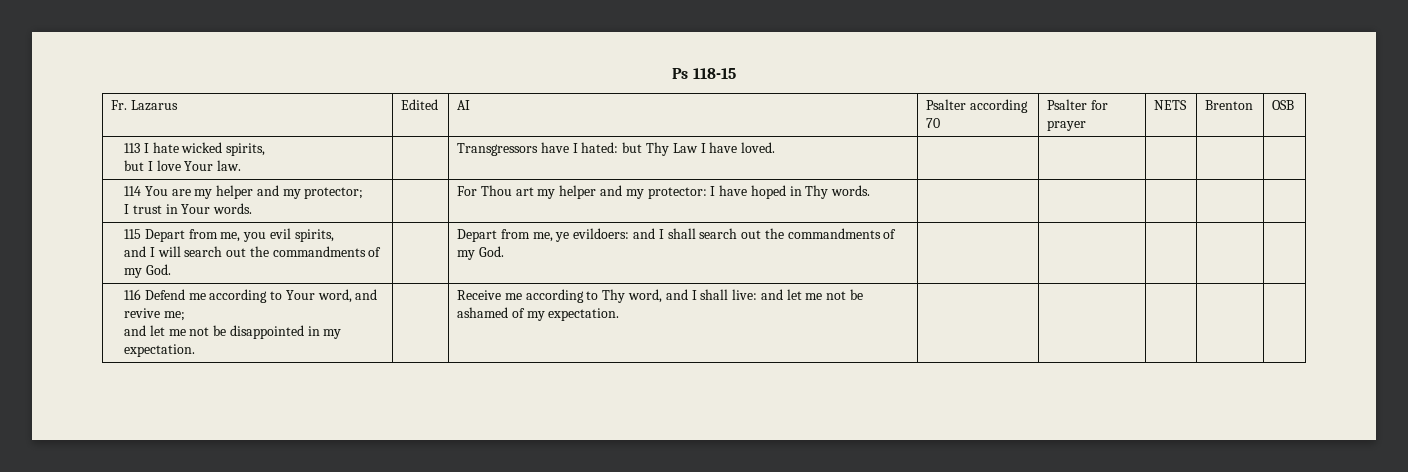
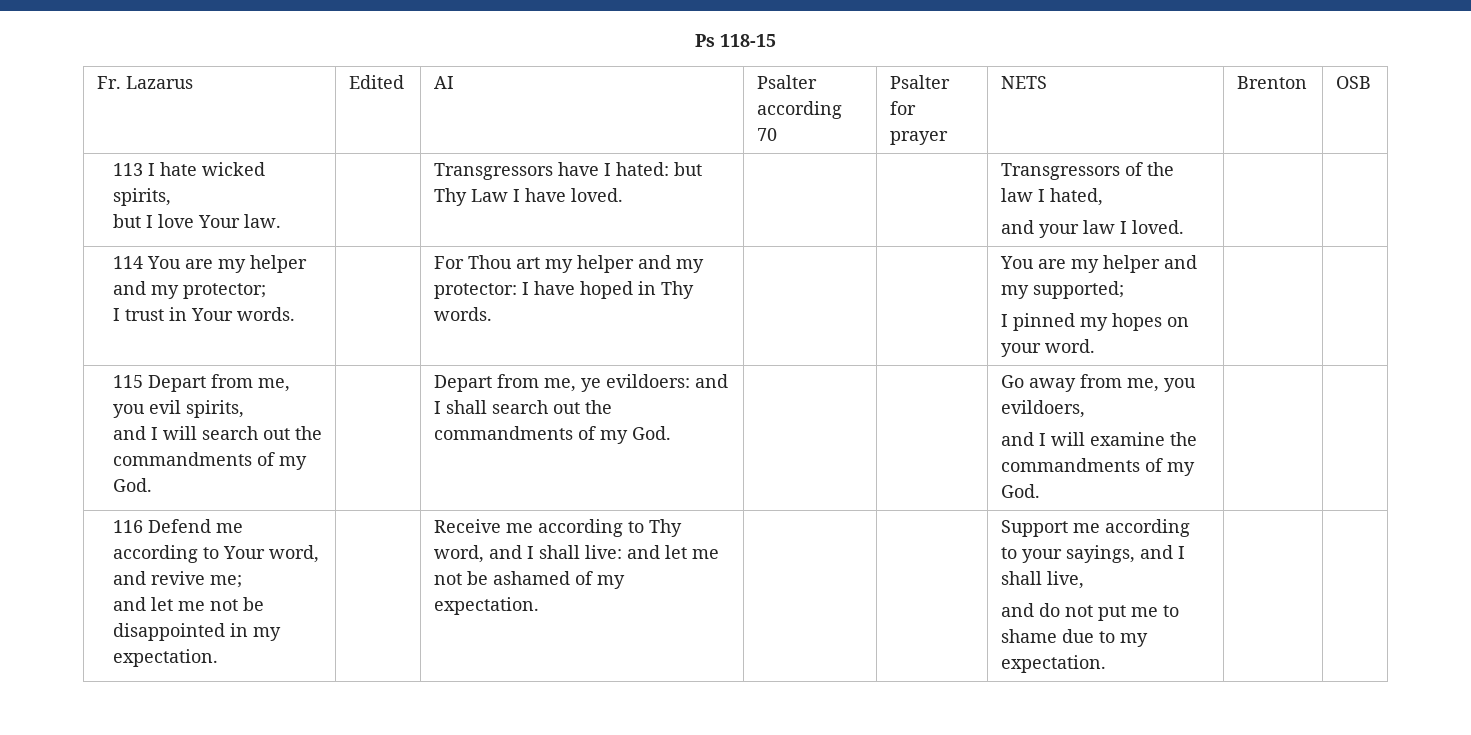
  113 I hate wicked spirits,
- but I love Your law. | | Transgressors have I hated: but Thy Law I have loved. | | | | |
+ but I love Your law. | | Transgressors have I hated: but Thy Law I have loved. | | | Transgressors of the law I hated,
+ and your law I loved. | |
+ You are my helper and my supported;
+ I pinned my hopes on your word.
+ Go away from me, you evildoers,
+ and I will examine the commandments of my God.
+ Support me according to your sayings, and I shall live,
+ and do not put me to shame due to my expectation.

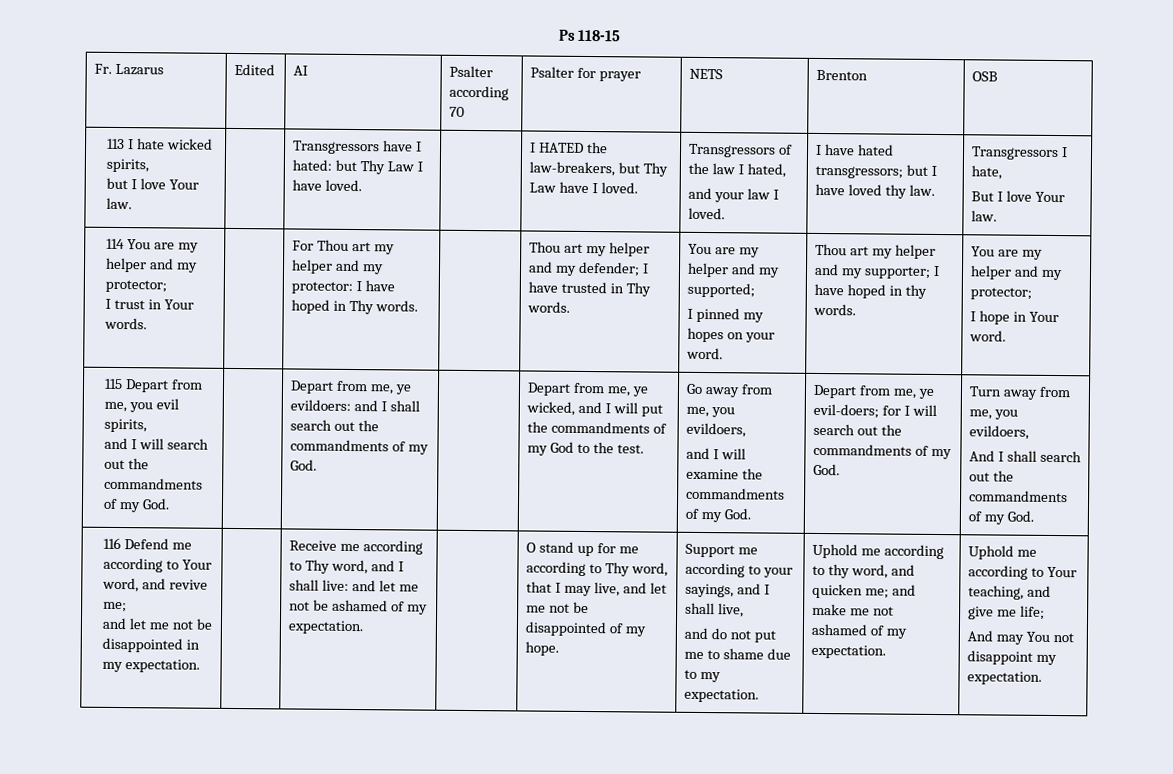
+ I HATED the law-breakers, but Thy Law have I loved.
+ I have hated transgressors; but I have loved thy law. | Transgressors I hate,
+ But I love Your law.
+ Thou art my helper and my defender; I have trusted in Thy words.
+ Thou art my helper and my supporter; I have hoped in thy words. | You are my helper and my protector;
+ I hope in Your word.
+ Depart from me, ye wicked, and I will put the commandments of my God to the test.
+ Depart from me, ye evil-doers; for I will search out the commandments of my God. | Turn away from me, you evildoers,
+ And I shall search out the commandments of my God.
+ O stand up for me according to Thy word, that I may live, and let me not be disappointed of my hope.
+ Uphold me according to thy word, and quicken me; and make me not ashamed of my expectation. | Uphold me according to Your teaching, and give me life;
+ And may You not disappoint my expectation.

